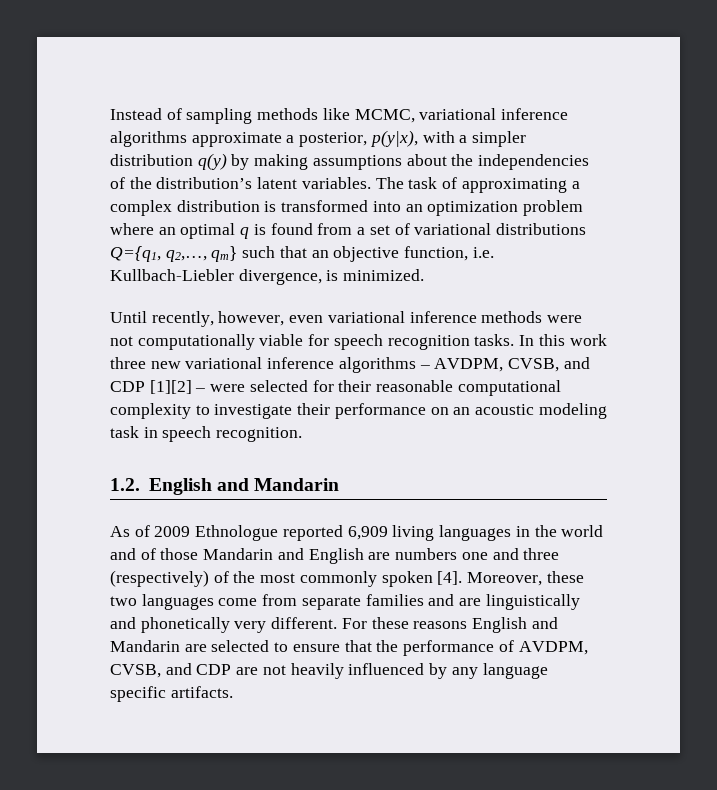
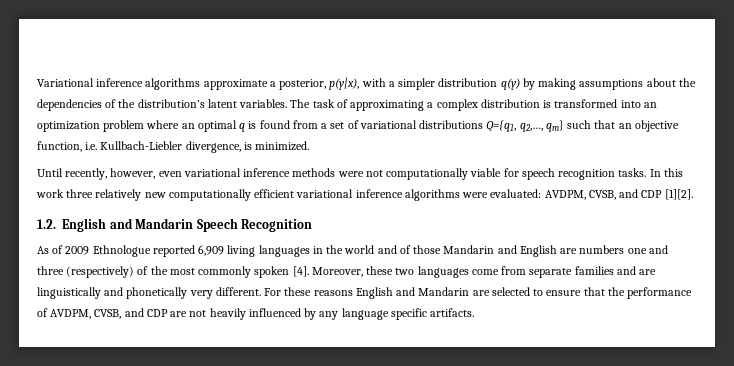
- Instead of sampling methods like MCMC, variational inference algorithms approximate a posterior, p(y|x), with a simpler distribution q(y) by making assumptions about the independencies of the distribution’s latent variables.
+ Variational inference algorithms approximate a posterior, p(y|x), with a simpler distribution q(y) by making assumptions about the dependencies of the distribution’s latent variables.
- In this work three new variational inference algorithms – AVDPM, CVSB, and CDP [1][2] – were selected for their reasonable computational complexity to investigate their performance on an acoustic modeling task in speech recognition.
+ In this work three relatively new computationally efficient variational inference algorithms were evaluated: AVDPM, CVSB, and CDP [1][2].
- 1.2. English and Mandarin
+ 1.2. English and Mandarin Speech Recognition

